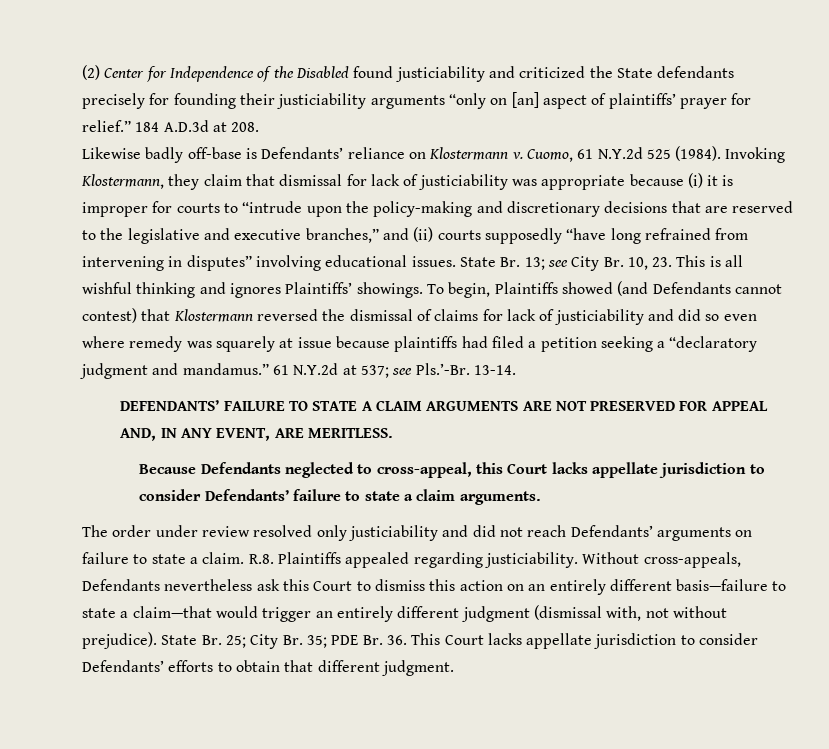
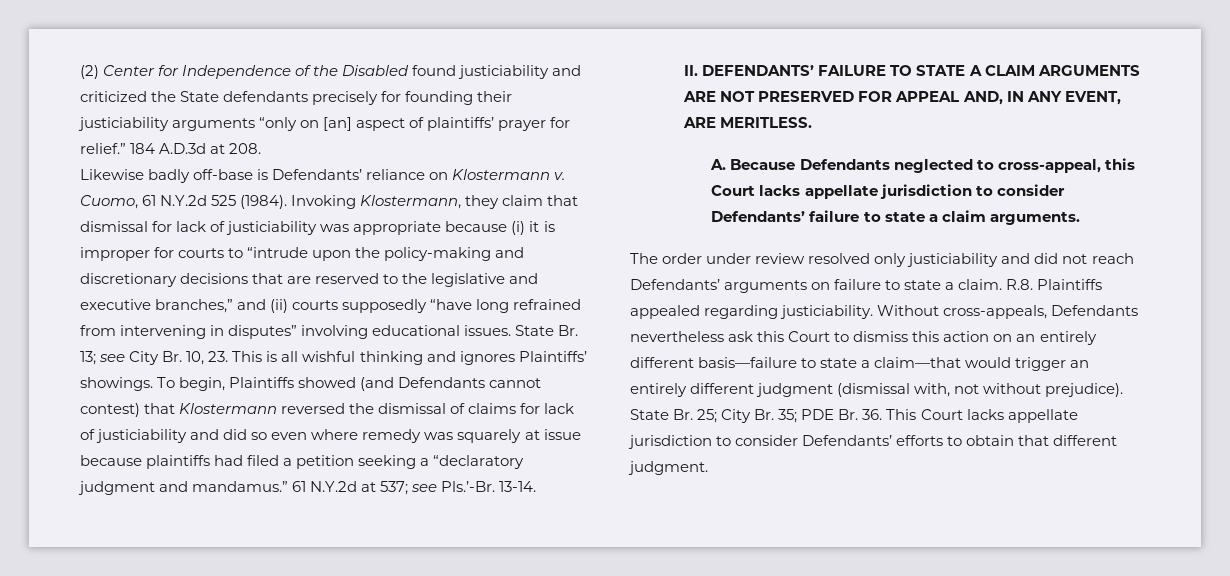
- DEFENDANTS’ FAILURE TO STATE A CLAIM ARGUMENTS ARE NOT PRESERVED FOR APPEAL AND, IN ANY EVENT, ARE MERITLESS.
+ II. DEFENDANTS’ FAILURE TO STATE A CLAIM ARGUMENTS ARE NOT PRESERVED FOR APPEAL AND, IN ANY EVENT, ARE MERITLESS.
- Because Defendants neglected to cross-appeal, this Court lacks appellate jurisdiction to consider Defendants’ failure to state a claim arguments.
+ A. Because Defendants neglected to cross-appeal, this Court lacks appellate jurisdiction to consider Defendants’ failure to state a claim arguments.

